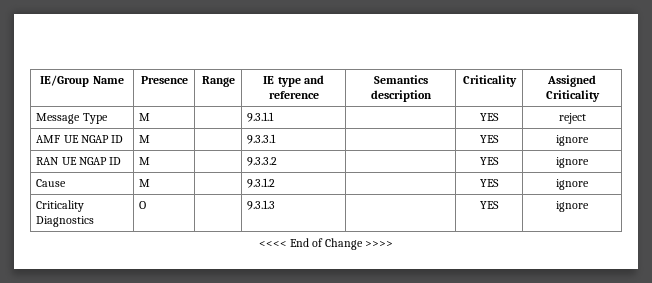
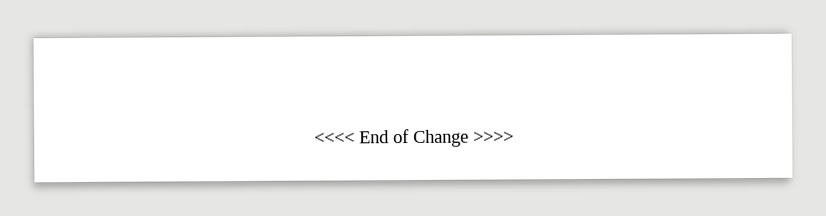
- IE/Group Name | Presence | Range | IE type and reference | Semantics description | Criticality | Assigned Criticality
- Message Type | M | | 9.3.1.1 | | YES | reject
- AMF UE NGAP ID | M | | 9.3.3.1 | | YES | ignore
- RAN UE NGAP ID | M | | 9.3.3.2 | | YES | ignore
- Cause | M | | 9.3.1.2 | | YES | ignore
- Criticality Diagnostics | O | | 9.3.1.3 | | YES | ignore

